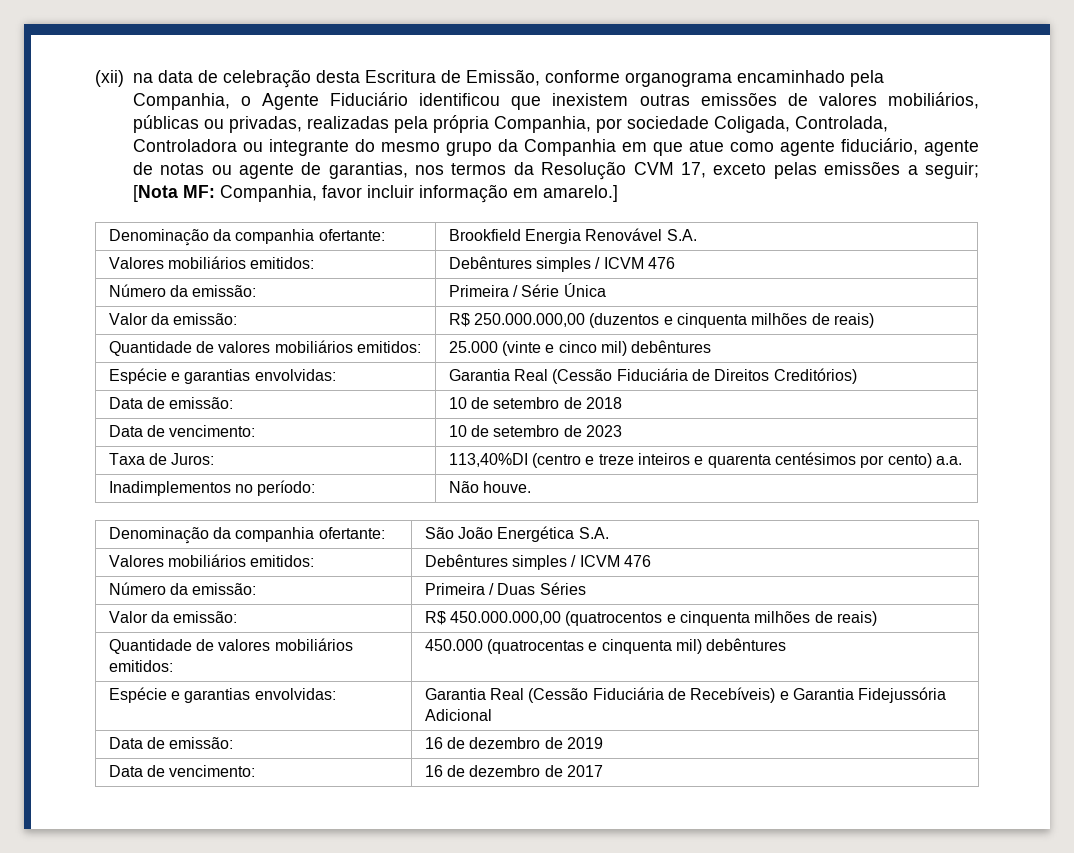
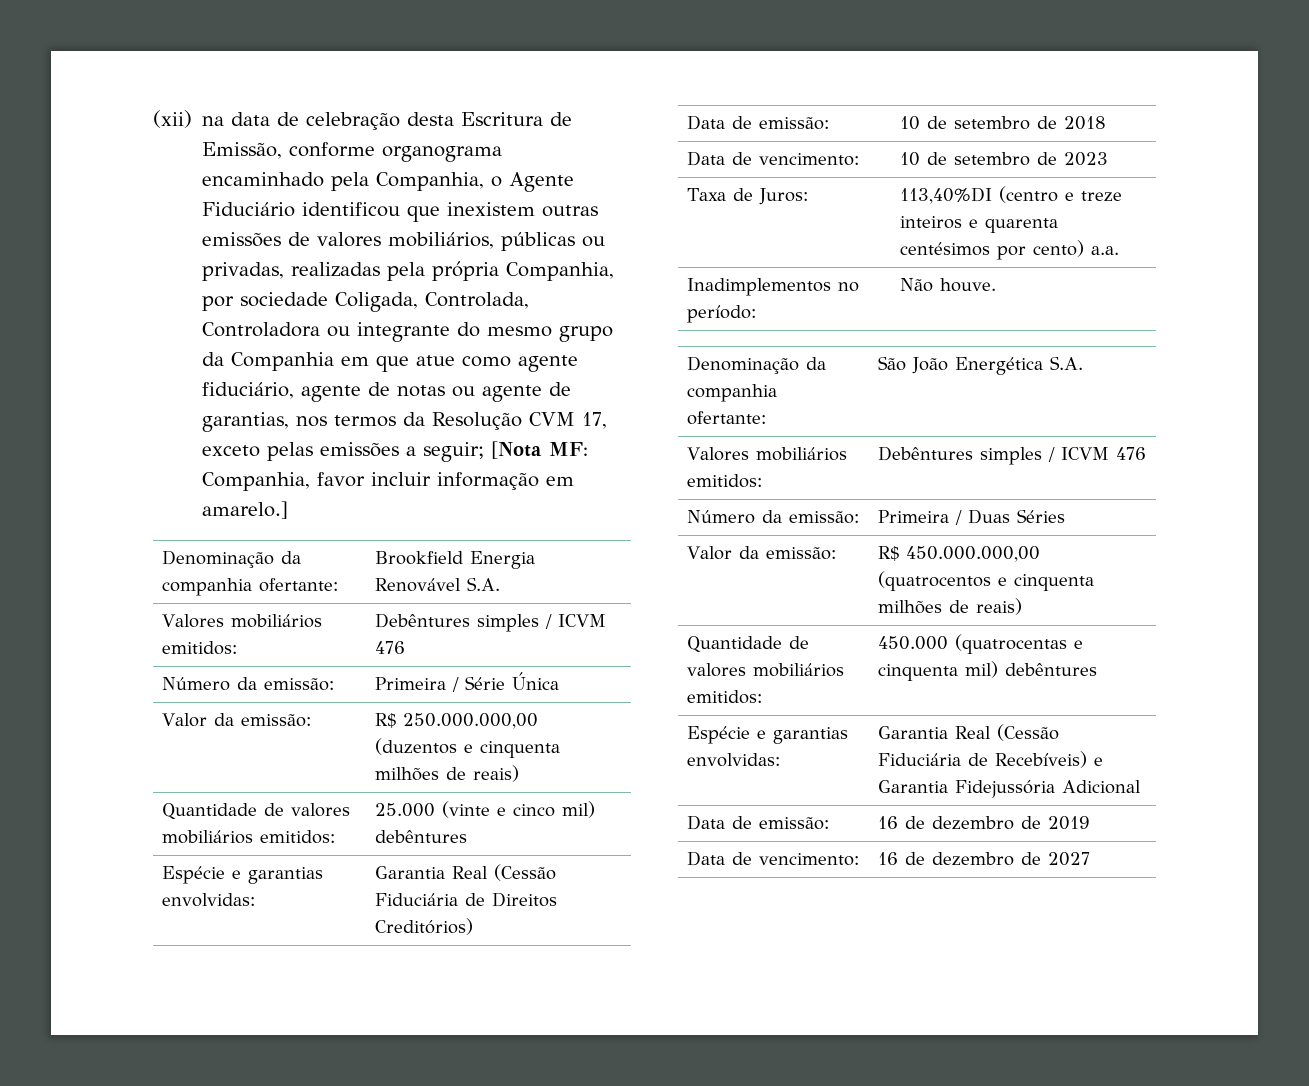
- Data de vencimento: | 16 de dezembro de 2017
+ Data de vencimento: | 16 de dezembro de 2027

